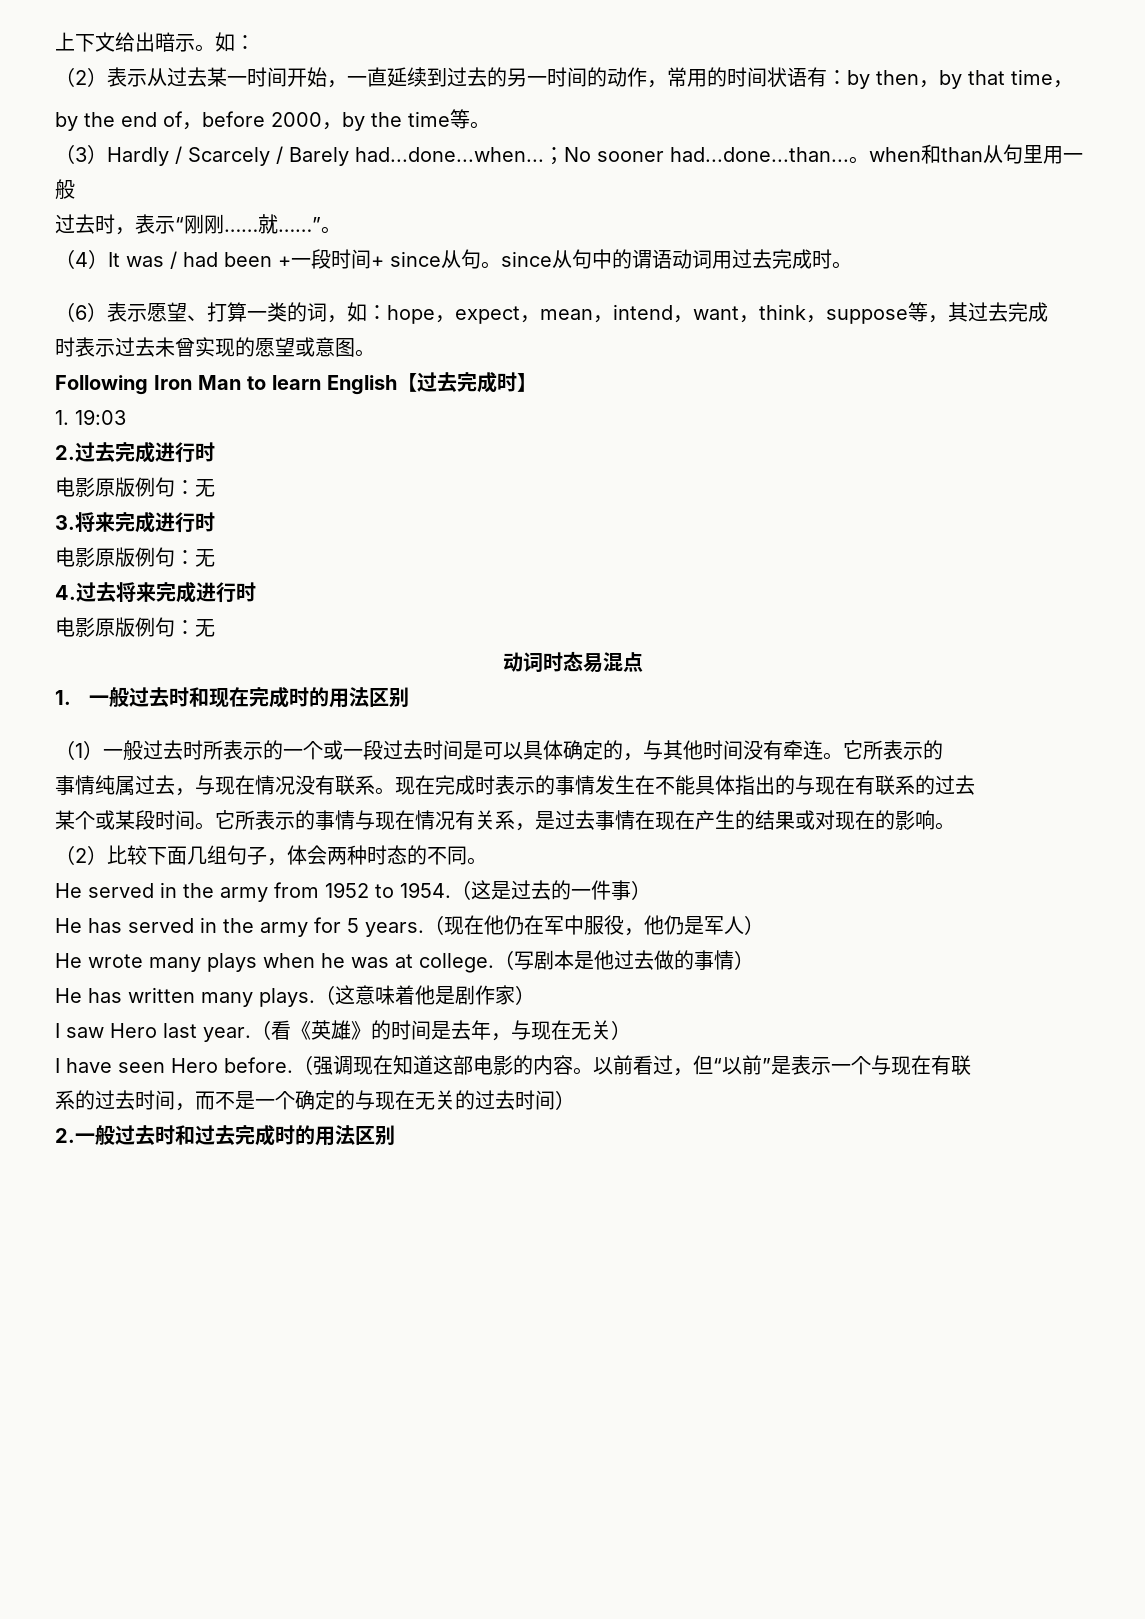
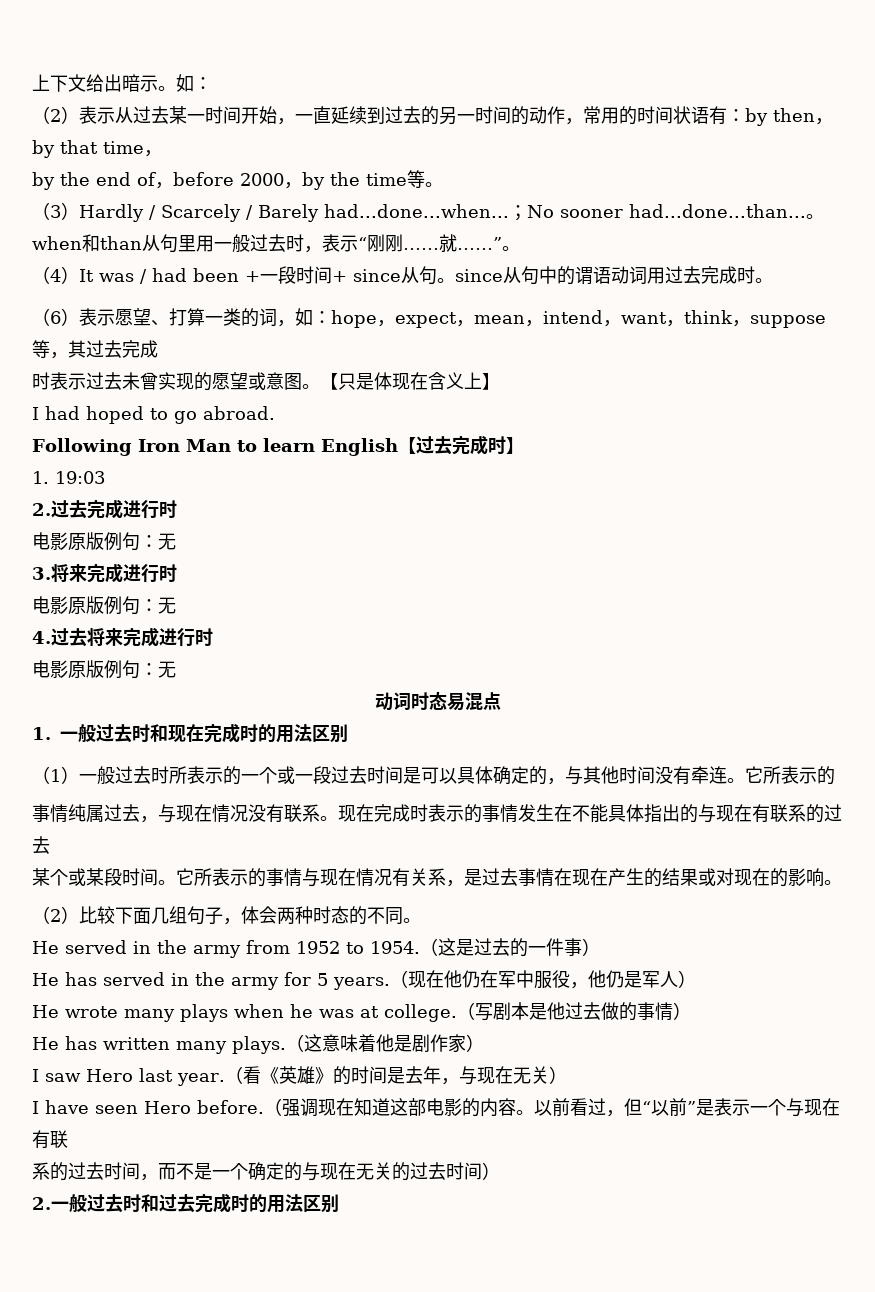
- 。when和than从句里用一般
- 过去时，表示“刚刚……
+ 。when和than从句里用一般过去时，表示“刚刚……
+ 【只是体现在含义上】
+ I had hoped to go abroad.

